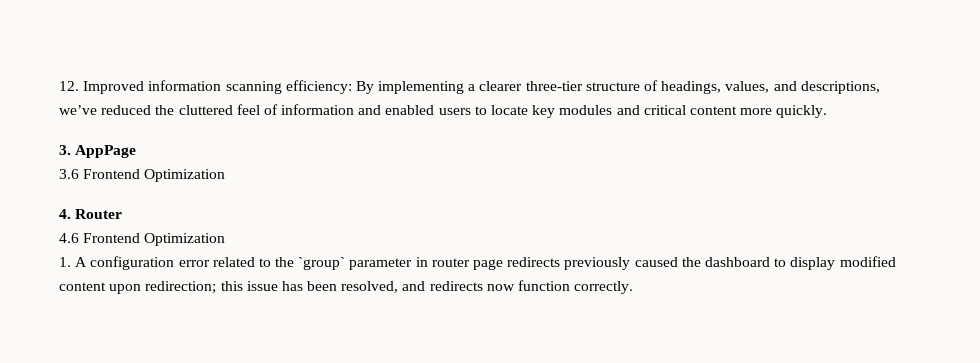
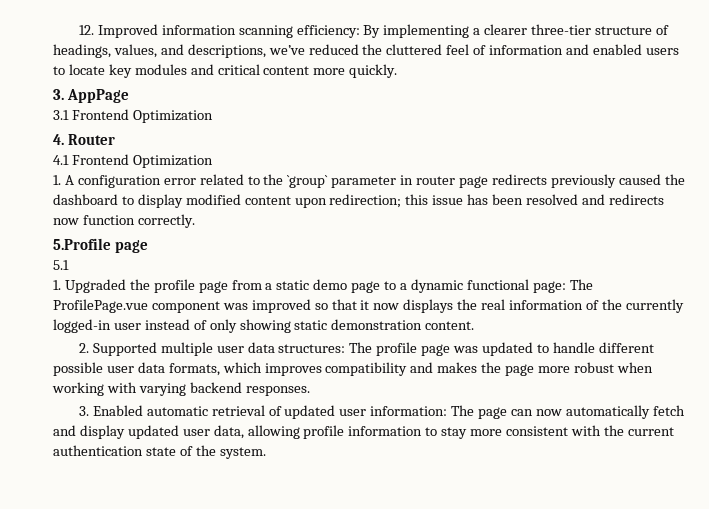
- 3.6 Frontend Optimization
+ 3.1 Frontend Optimization
- 4.6 Frontend Optimization
+ 4.1 Frontend Optimization
- 1. A configuration error related to the `group` parameter in router page redirects previously caused the dashboard to display modified content upon redirection; this issue has been resolved, and redirects now function correctly.
+ 1. A configuration error related to the `group` parameter in router page redirects previously caused the dashboard to display modified content upon redirection; this issue has been resolved and redirects now function correctly.
+ 5.Profile page
+ 5.1
+ 1. Upgraded the profile page from a static demo page to a dynamic functional page: The ProfilePage.vue component was improved so that it now displays the real information of the currently logged-in user instead of only showing static demonstration content.
+ 2. Supported multiple user data structures: The profile page was updated to handle different possible user data formats, which improves compatibility and makes the page more robust when working with varying backend responses.
+ 3. Enabled automatic retrieval of updated user information: The page can now automatically fetch and display updated user data, allowing profile information to stay more consistent with the current authentication state of the system.

